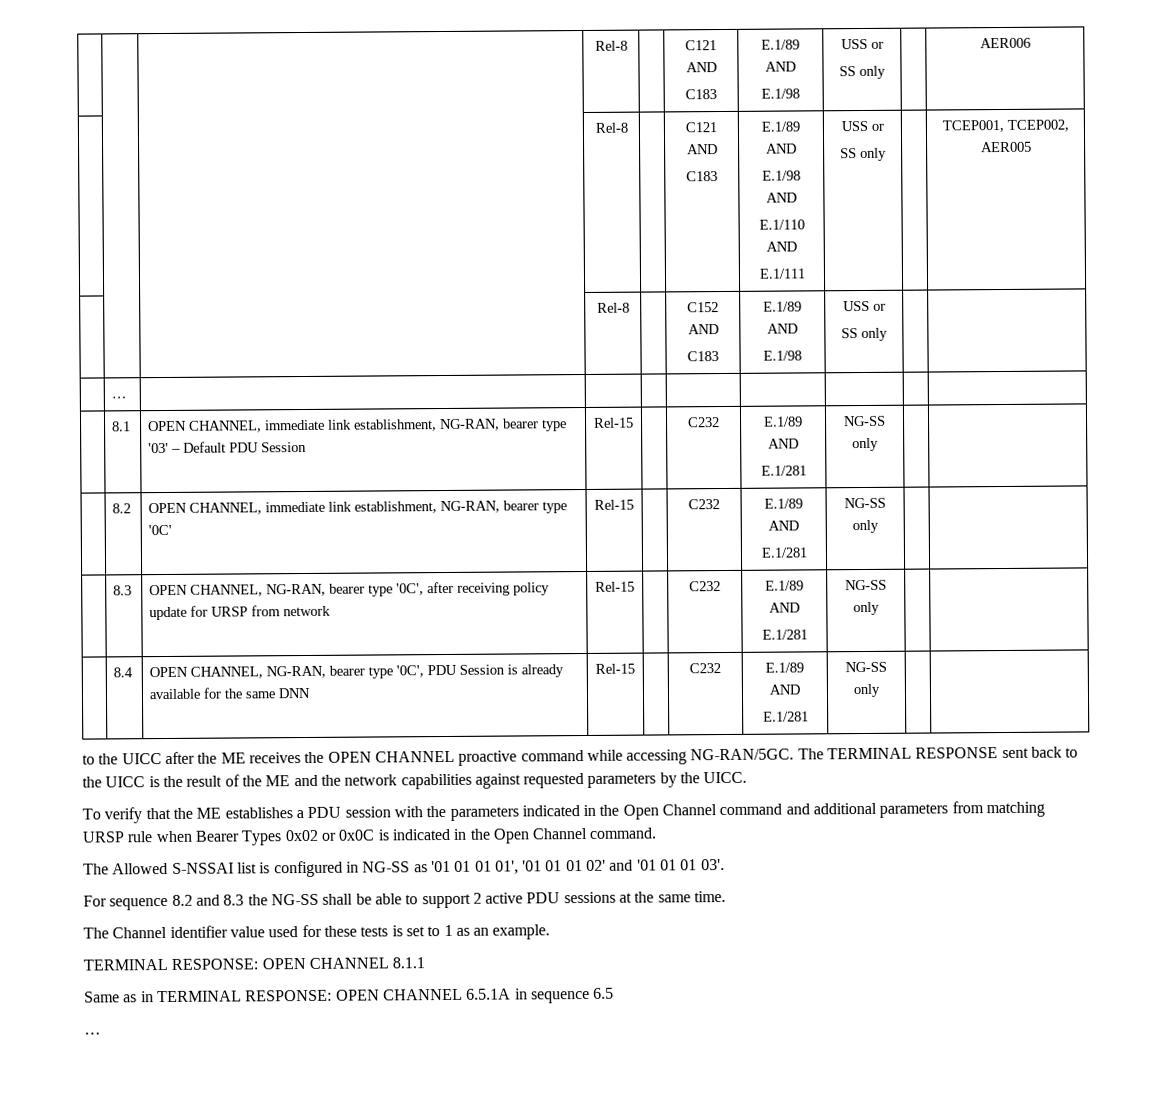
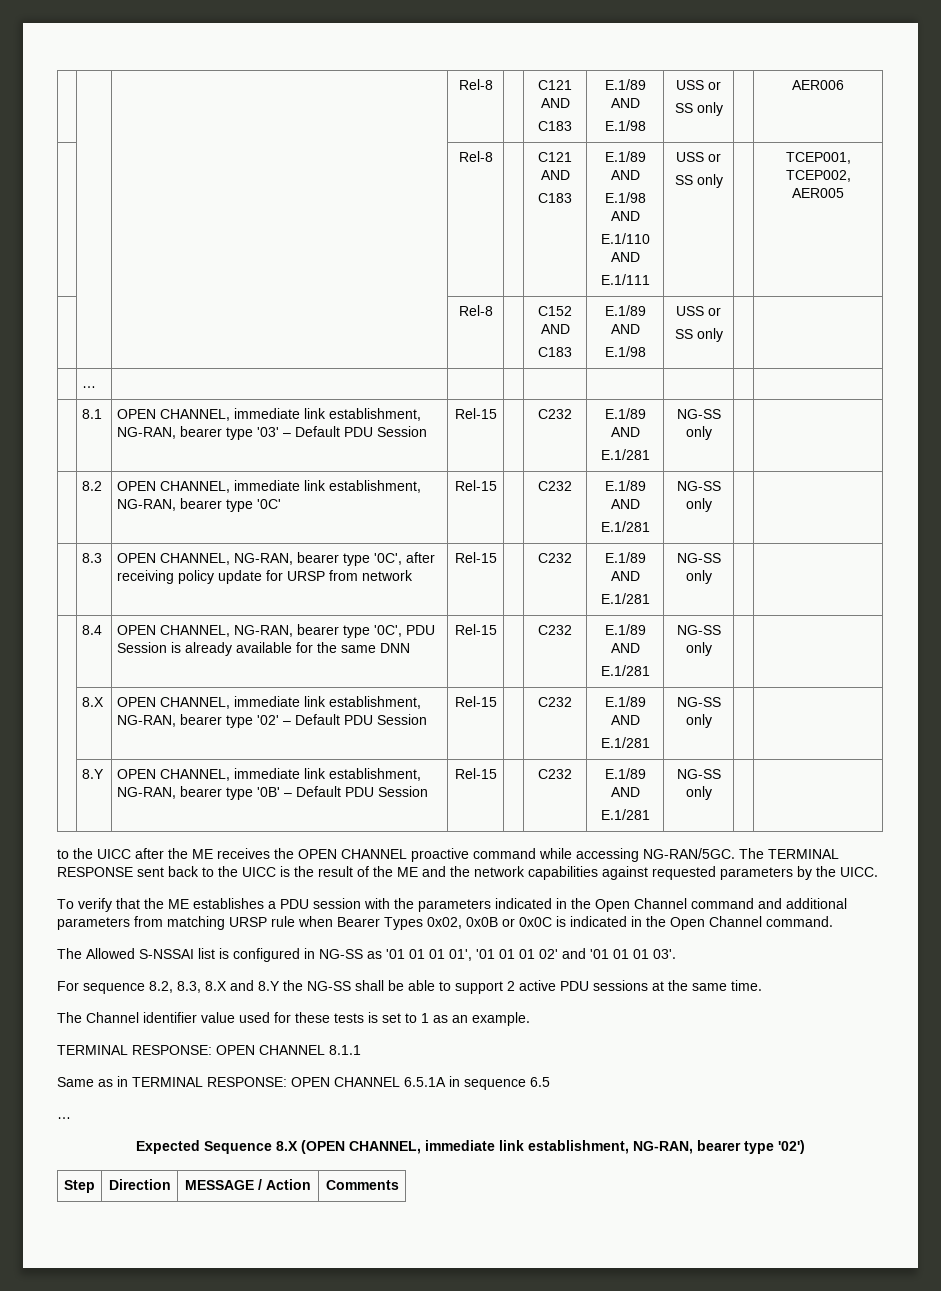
+ | 8.X | OPEN CHANNEL, immediate link establishment, NG-RAN, bearer type '02' – Default PDU Session | Rel-15 | | C232 | E.1/89 AND
+ E.1/281 | NG-SS only | |
+ | 8.Y | OPEN CHANNEL, immediate link establishment, NG-RAN, bearer type '0B' – Default PDU Session | Rel-15 | | C232 | E.1/89 AND
+ E.1/281 | NG-SS only | |
- To verify that the ME establishes a PDU session with the parameters indicated in the Open Channel command and additional parameters from matching URSP rule when Bearer Types 0x02 or 0x0C is indicated in the Open Channel command.
+ To verify that the ME establishes a PDU session with the parameters indicated in the Open Channel command and additional parameters from matching URSP rule when Bearer Types 0x02, 0x0B or 0x0C is indicated in the Open Channel command.
- For sequence 8.2 and 8.3 the NG-SS shall be able to support 2 active PDU sessions at the same time.
+ For sequence 8.2, 8.3, 8.X and 8.Y the NG-SS shall be able to support 2 active PDU sessions at the same time.
+ Expected Sequence 8.X (OPEN CHANNEL, immediate link establishment, NG-RAN, bearer type '02')
+ Step | Direction | MESSAGE / Action | Comments

